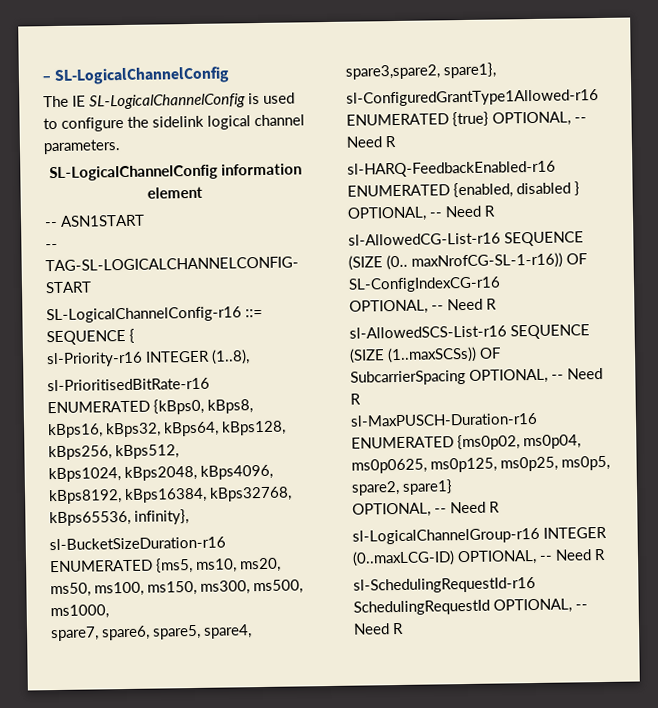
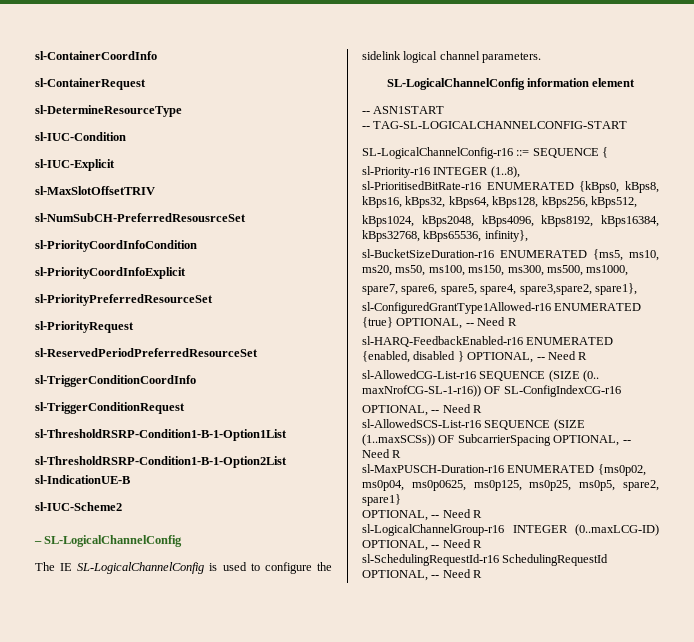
+ sl-ContainerCoordInfo
+ sl-ContainerRequest
+ sl-DetermineResourceType
+ sl-IUC-Condition
+ sl-IUC-Explicit
+ sl-MaxSlotOffsetTRIV
+ sl-NumSubCH-PreferredResousrceSet
+ sl-PriorityCoordInfoCondition
+ sl-PriorityCoordInfoExplicit
+ sl-PriorityPreferredResourceSet
+ sl-PriorityRequest
+ sl-ReservedPeriodPreferredResourceSet
+ sl-TriggerConditionCoordInfo
+ sl-TriggerConditionRequest
+ sl-ThresholdRSRP-Condition1-B-1-Option1List
+ sl-ThresholdRSRP-Condition1-B-1-Option2List
+ sl-IndicationUE-B
+ sl-IUC-Scheme2

